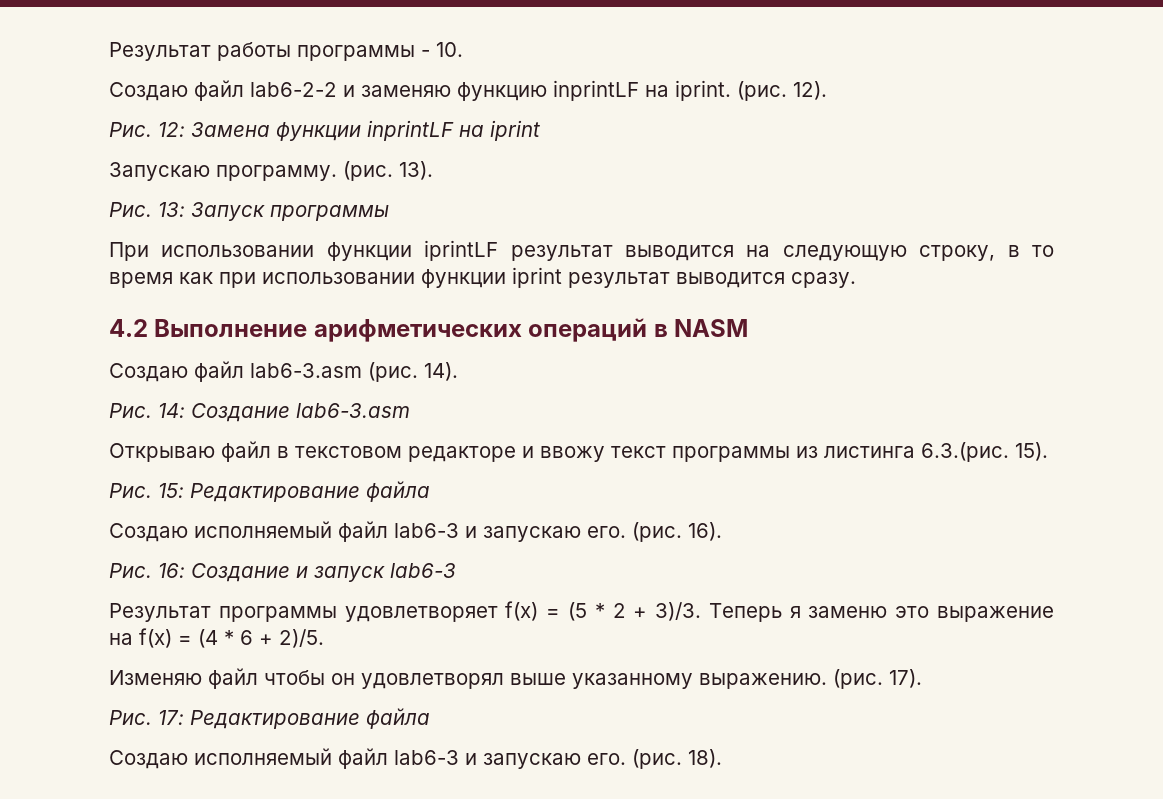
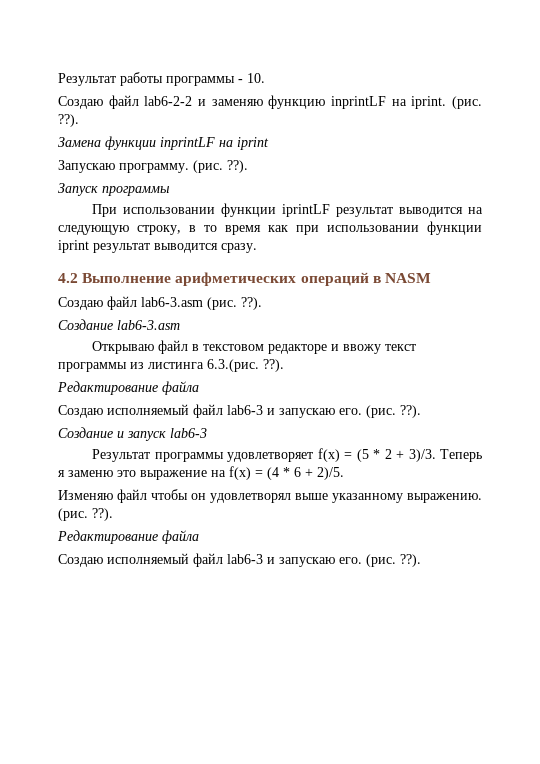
- Создаю файл lab6-2-2 и заменяю функцию inprintLF на iprint. (рис. 12).
- Рис. 12: Замена функции inprintLF на iprint
+ Создаю файл lab6-2-2 и заменяю функцию inprintLF на iprint. (рис. ??).
+ Замена функции inprintLF на iprint
- Запускаю программу. (рис. 13).
- Рис. 13: Запуск программы
+ Запускаю программу. (рис. ??).
+ Запуск программы
- Создаю файл lab6-3.asm (рис. 14).
- Рис. 14: Создание lab6-3.asm
+ Создаю файл lab6-3.asm (рис. ??).
+ Создание lab6-3.asm
- Открываю файл в текстовом редакторе и ввожу текст программы из листинга 6.3.(рис. 15).
- Рис. 15: Редактирование файла
+ Открываю файл в текстовом редакторе и ввожу текст программы из листинга 6.3.(рис. ??).
+ Редактирование файла
- Создаю исполняемый файл lab6-3 и запускаю его. (рис. 16).
- Рис. 16: Создание и запуск lab6-3
+ Создаю исполняемый файл lab6-3 и запускаю его. (рис. ??).
+ Создание и запуск lab6-3
- Изменяю файл чтобы он удовлетворял выше указанному выражению. (рис. 17).
- Рис. 17: Редактирование файла
+ Изменяю файл чтобы он удовлетворял выше указанному выражению. (рис. ??).
+ Редактирование файла
- Создаю исполняемый файл lab6-3 и запускаю его. (рис. 18).
+ Создаю исполняемый файл lab6-3 и запускаю его. (рис. ??).

